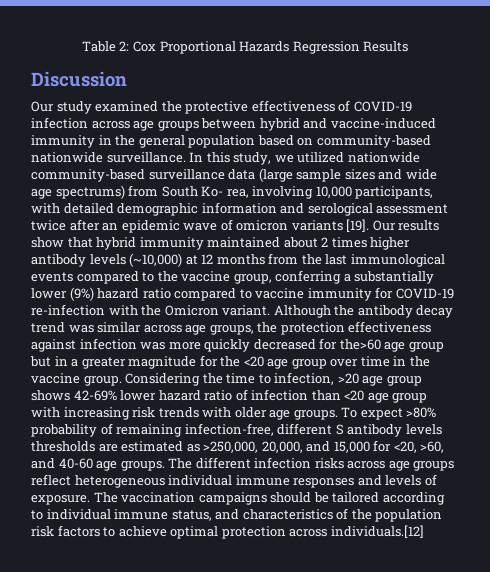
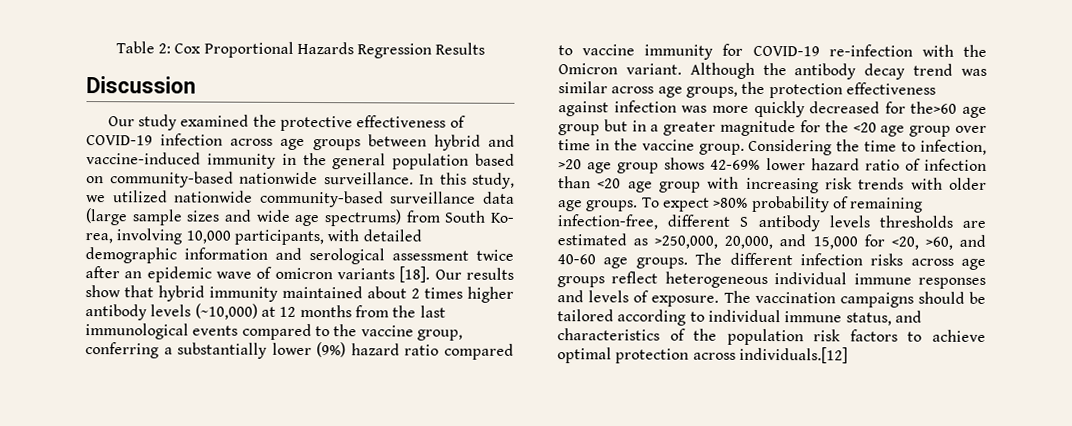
- In this study, we utilized nationwide community-based surveillance data (large sample sizes and wide age spectrums) from South Ko- rea, involving 10,000 participants, with detailed demographic information and serological assessment twice after an epidemic wave of omicron variants [19].
+ In this study, we utilized nationwide community-based surveillance data (large sample sizes and wide age spectrums) from South Ko- rea, involving 10,000 participants, with detailed demographic information and serological assessment twice after an epidemic wave of omicron variants [18].

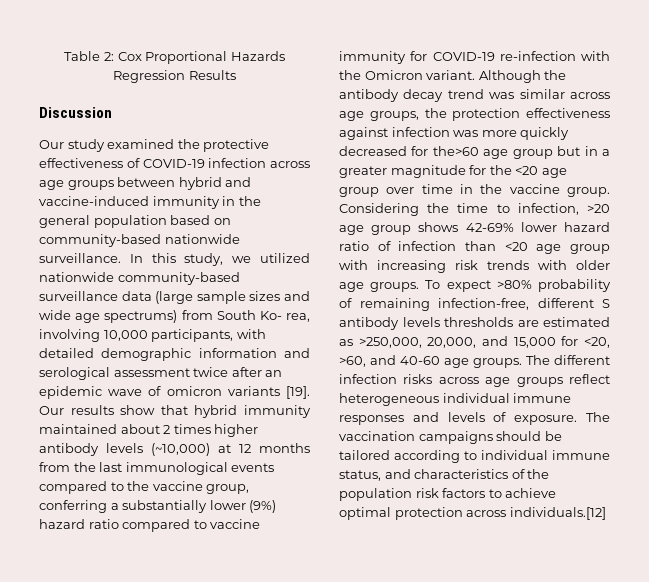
- In this study, we utilized nationwide community-based surveillance data (large sample sizes and wide age spectrums) from South Ko- rea, involving 10,000 participants, with detailed demographic information and serological assessment twice after an epidemic wave of omicron variants [18].
+ In this study, we utilized nationwide community-based surveillance data (large sample sizes and wide age spectrums) from South Ko- rea, involving 10,000 participants, with detailed demographic information and serological assessment twice after an epidemic wave of omicron variants [19].

